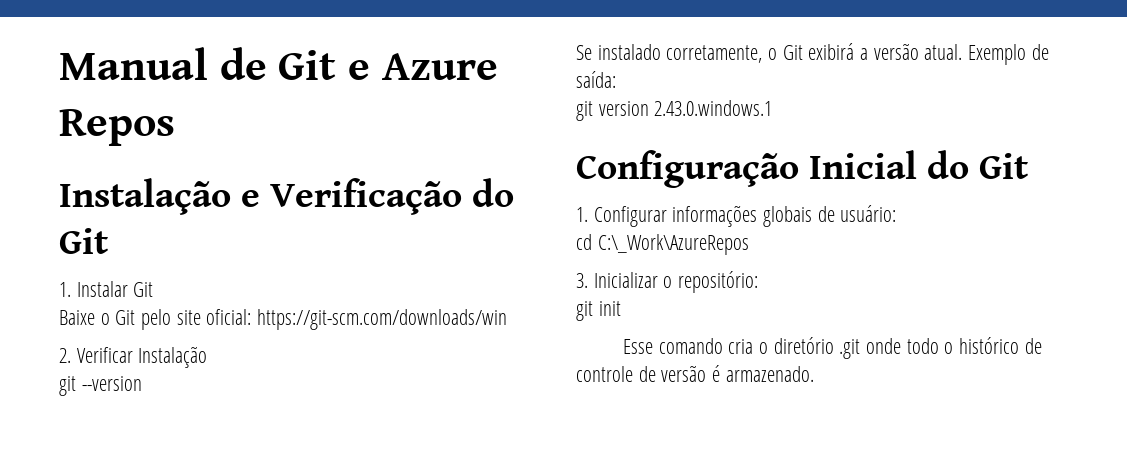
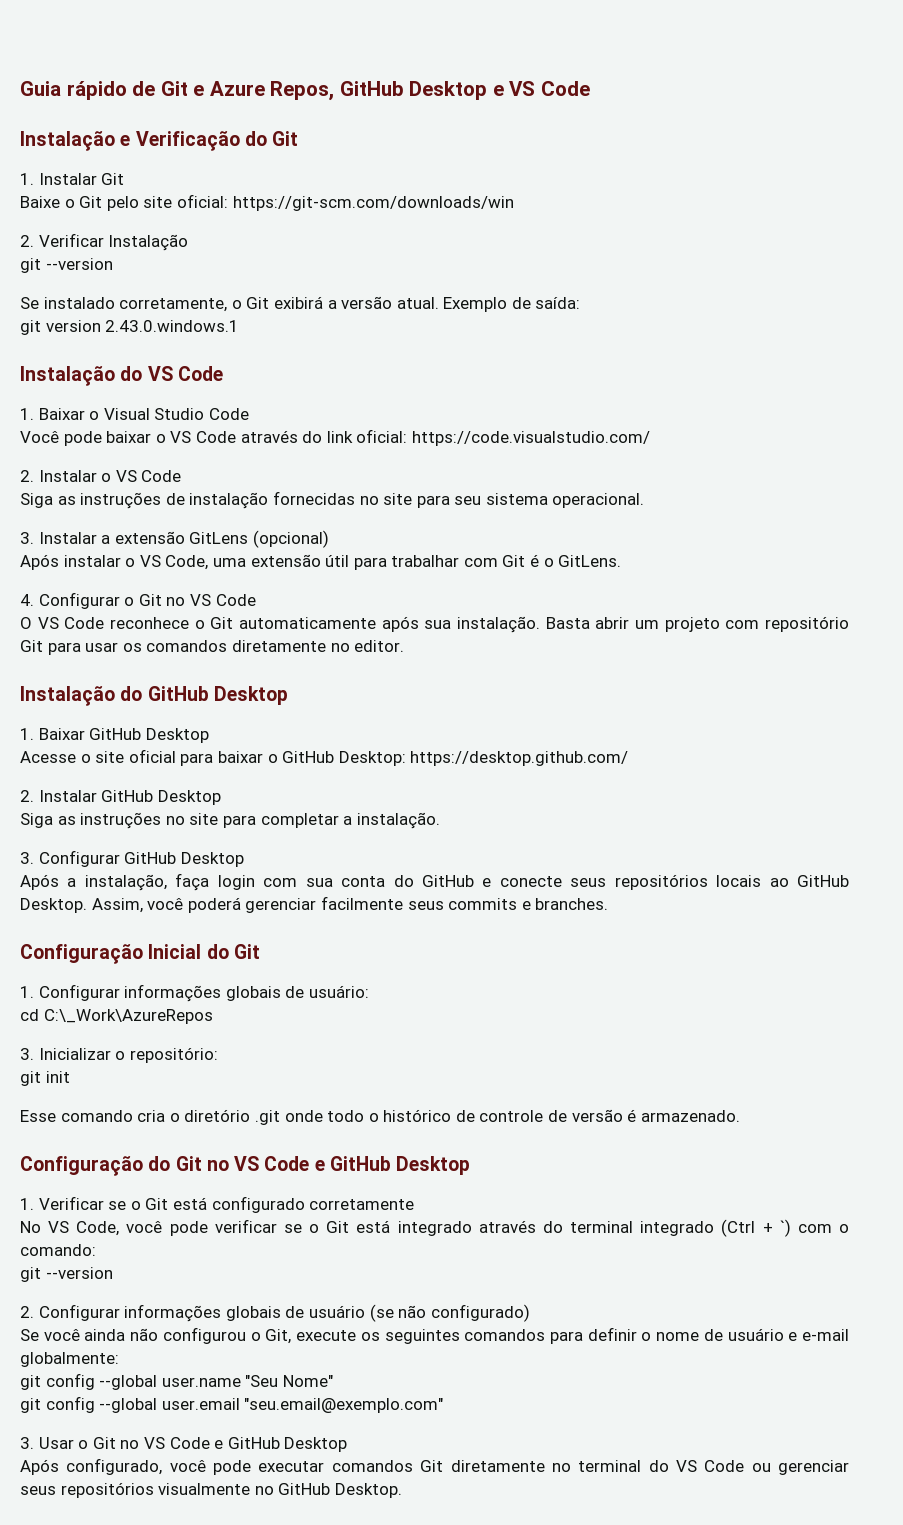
- Manual de Git e Azure Repos
+ Guia rápido de Git e Azure Repos, GitHub Desktop e VS Code
+ Instalação do VS Code
+ 1. Baixar o Visual Studio Code
+ Você pode baixar o VS Code através do link oficial: https://code.visualstudio.com/
+ 2. Instalar o VS Code
+ Siga as instruções de instalação fornecidas no site para seu sistema operacional.
+ 3. Instalar a extensão GitLens (opcional)
+ Após instalar o VS Code, uma extensão útil para trabalhar com Git é o GitLens.
+ 4. Configurar o Git no VS Code
+ O VS Code reconhece o Git automaticamente após sua instalação. Basta abrir um projeto com repositório Git para usar os comandos diretamente no editor.
+ Instalação do GitHub Desktop
+ 1. Baixar GitHub Desktop
+ Acesse o site oficial para baixar o GitHub Desktop: https://desktop.github.com/
+ 2. Instalar GitHub Desktop
+ Siga as instruções no site para completar a instalação.
+ 3. Configurar GitHub Desktop
+ Após a instalação, faça login com sua conta do GitHub e conecte seus repositórios locais ao GitHub Desktop. Assim, você poderá gerenciar facilmente seus commits e branches.
+ Configuração do Git no VS Code e GitHub Desktop
+ 1. Verificar se o Git está configurado corretamente
+ No VS Code, você pode verificar se o Git está integrado através do terminal integrado (Ctrl + `) com o comando:
+ git --version
+ 2. Configurar informações globais de usuário (se não configurado)
+ Se você ainda não configurou o Git, execute os seguintes comandos para definir o nome de usuário e e-mail globalmente:
+ git config --global user.name "Seu Nome"
+ git config --global user.email "seu.email@exemplo.com"
+ 3. Usar o Git no VS Code e GitHub Desktop
+ Após configurado, você pode executar comandos Git diretamente no terminal do VS Code ou gerenciar seus repositórios visualmente no GitHub Desktop.

